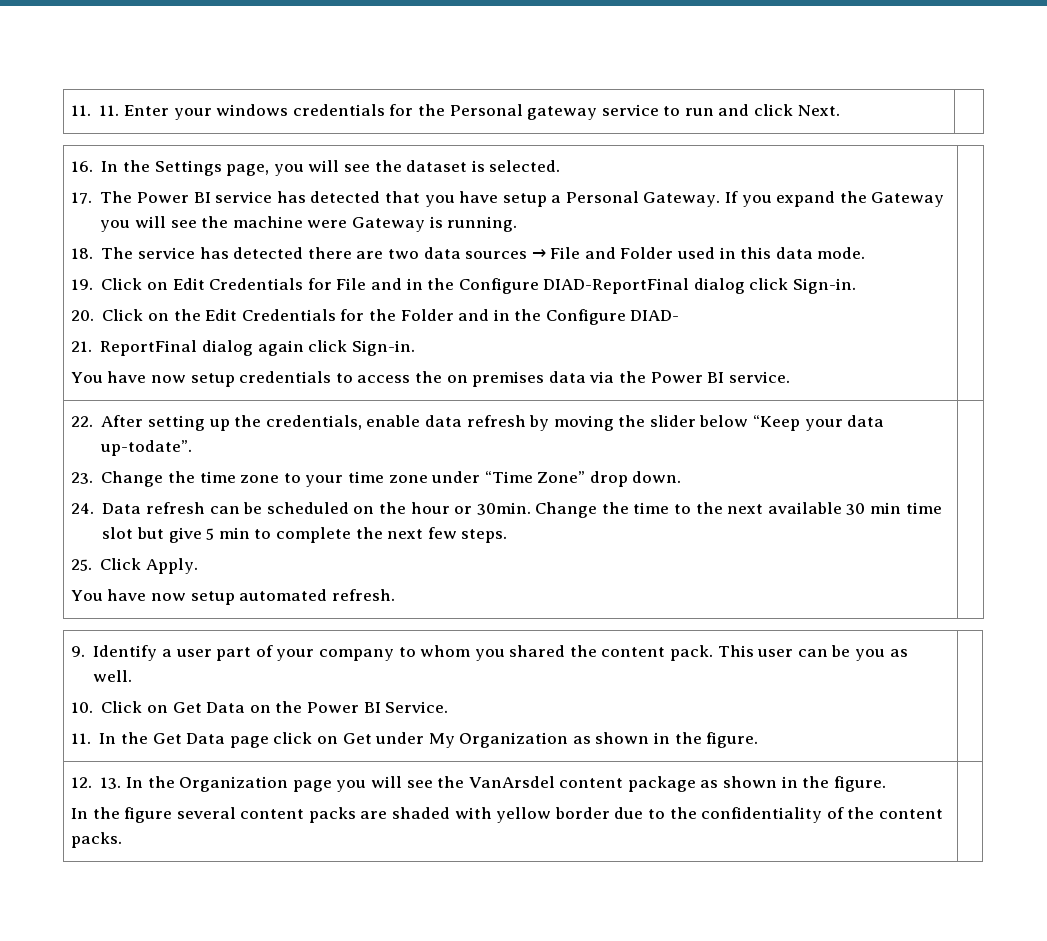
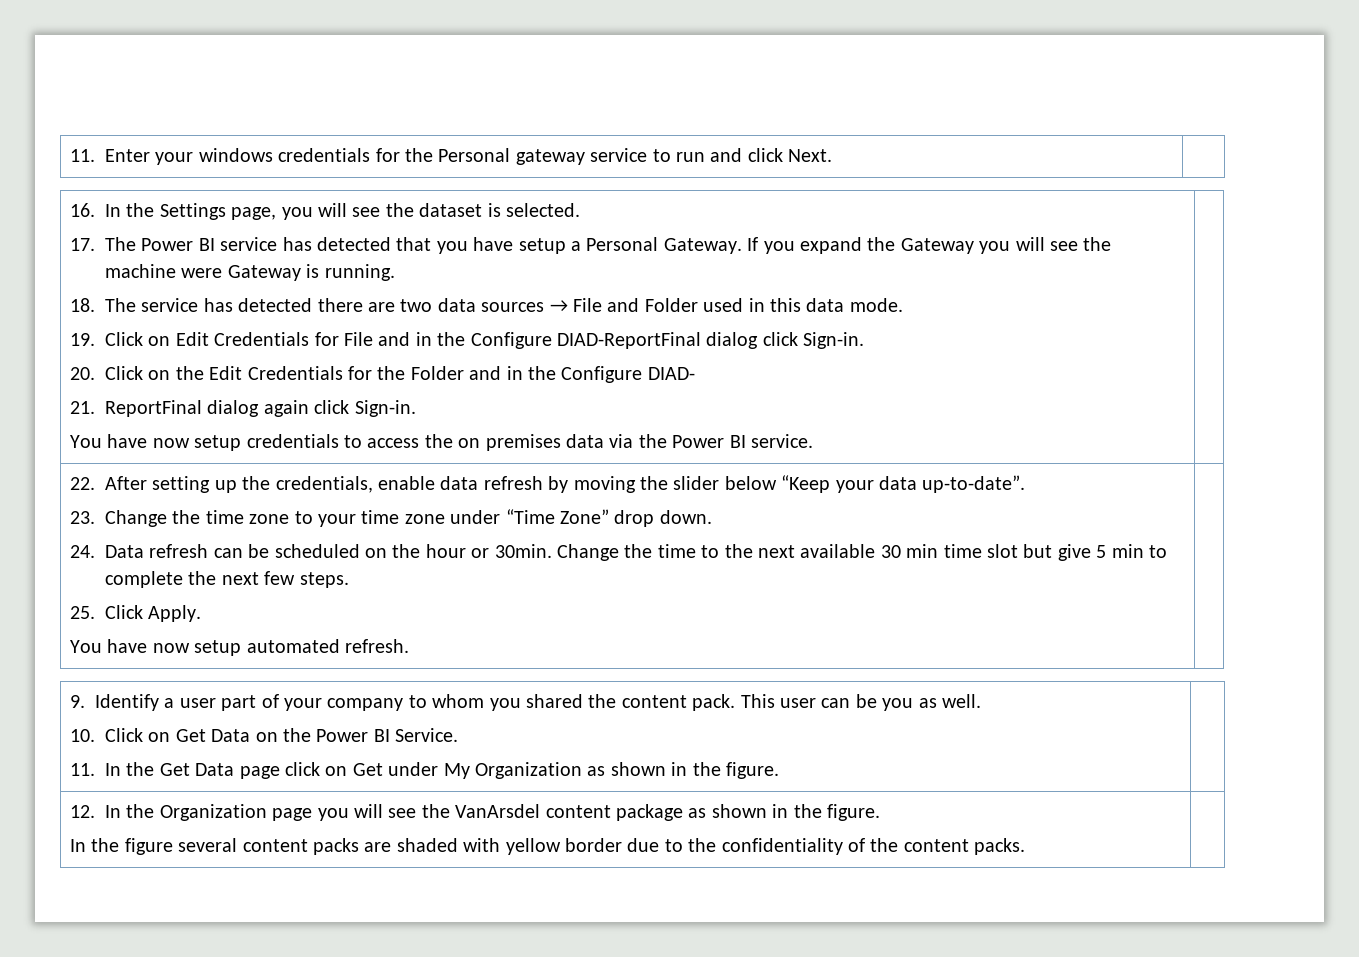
- 11. 11. Enter your windows credentials for the Personal gateway service to run and click Next. |
+ 11. Enter your windows credentials for the Personal gateway service to run and click Next. |
- 22. After setting up the credentials, enable data refresh by moving the slider below “Keep your data up-todate”.
+ 22. After setting up the credentials, enable data refresh by moving the slider below “Keep your data up-to-date”.
- 12. 13. In the Organization page you will see the VanArsdel content package as shown in the figure.
+ 12. In the Organization page you will see the VanArsdel content package as shown in the figure.

